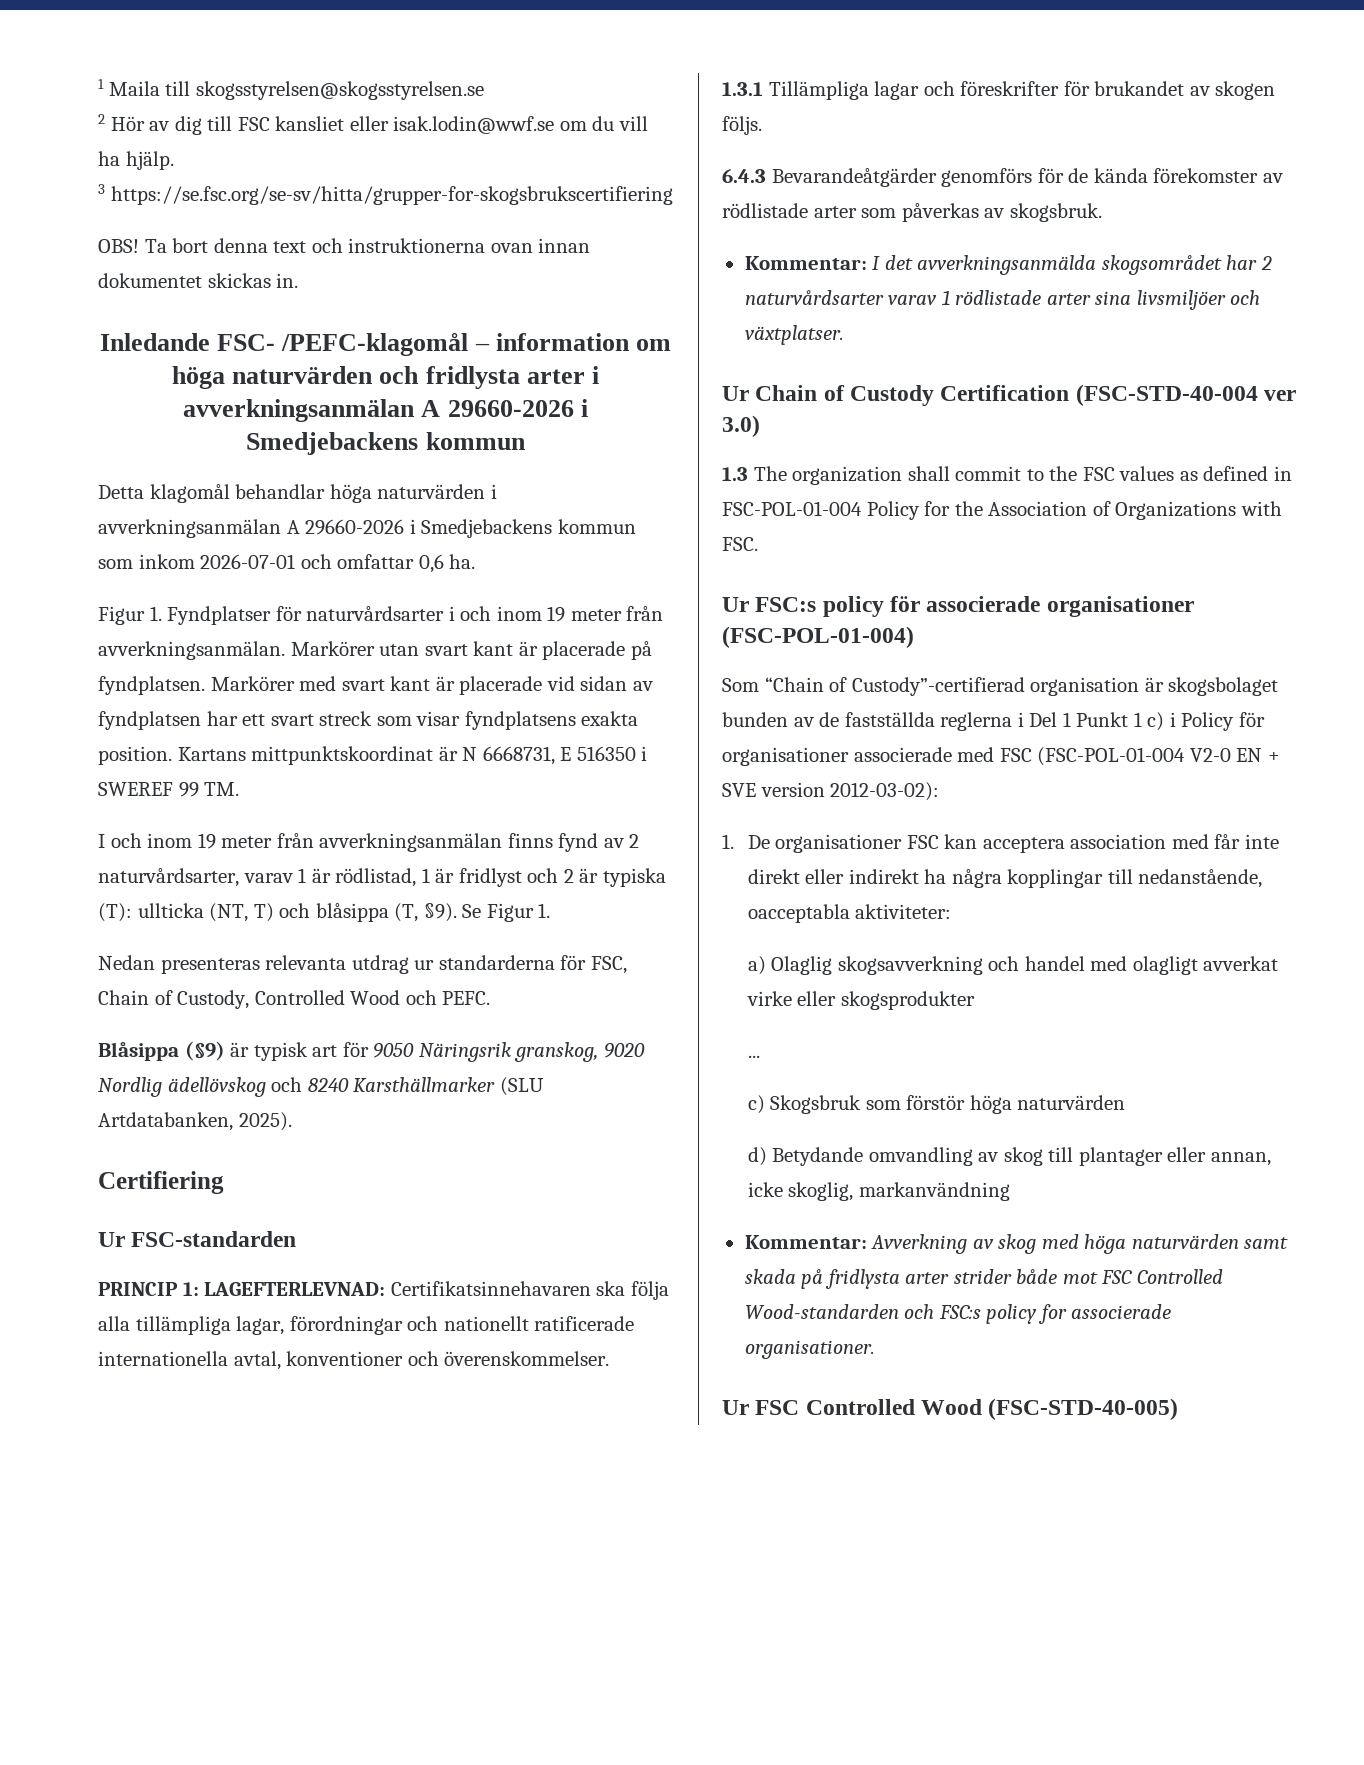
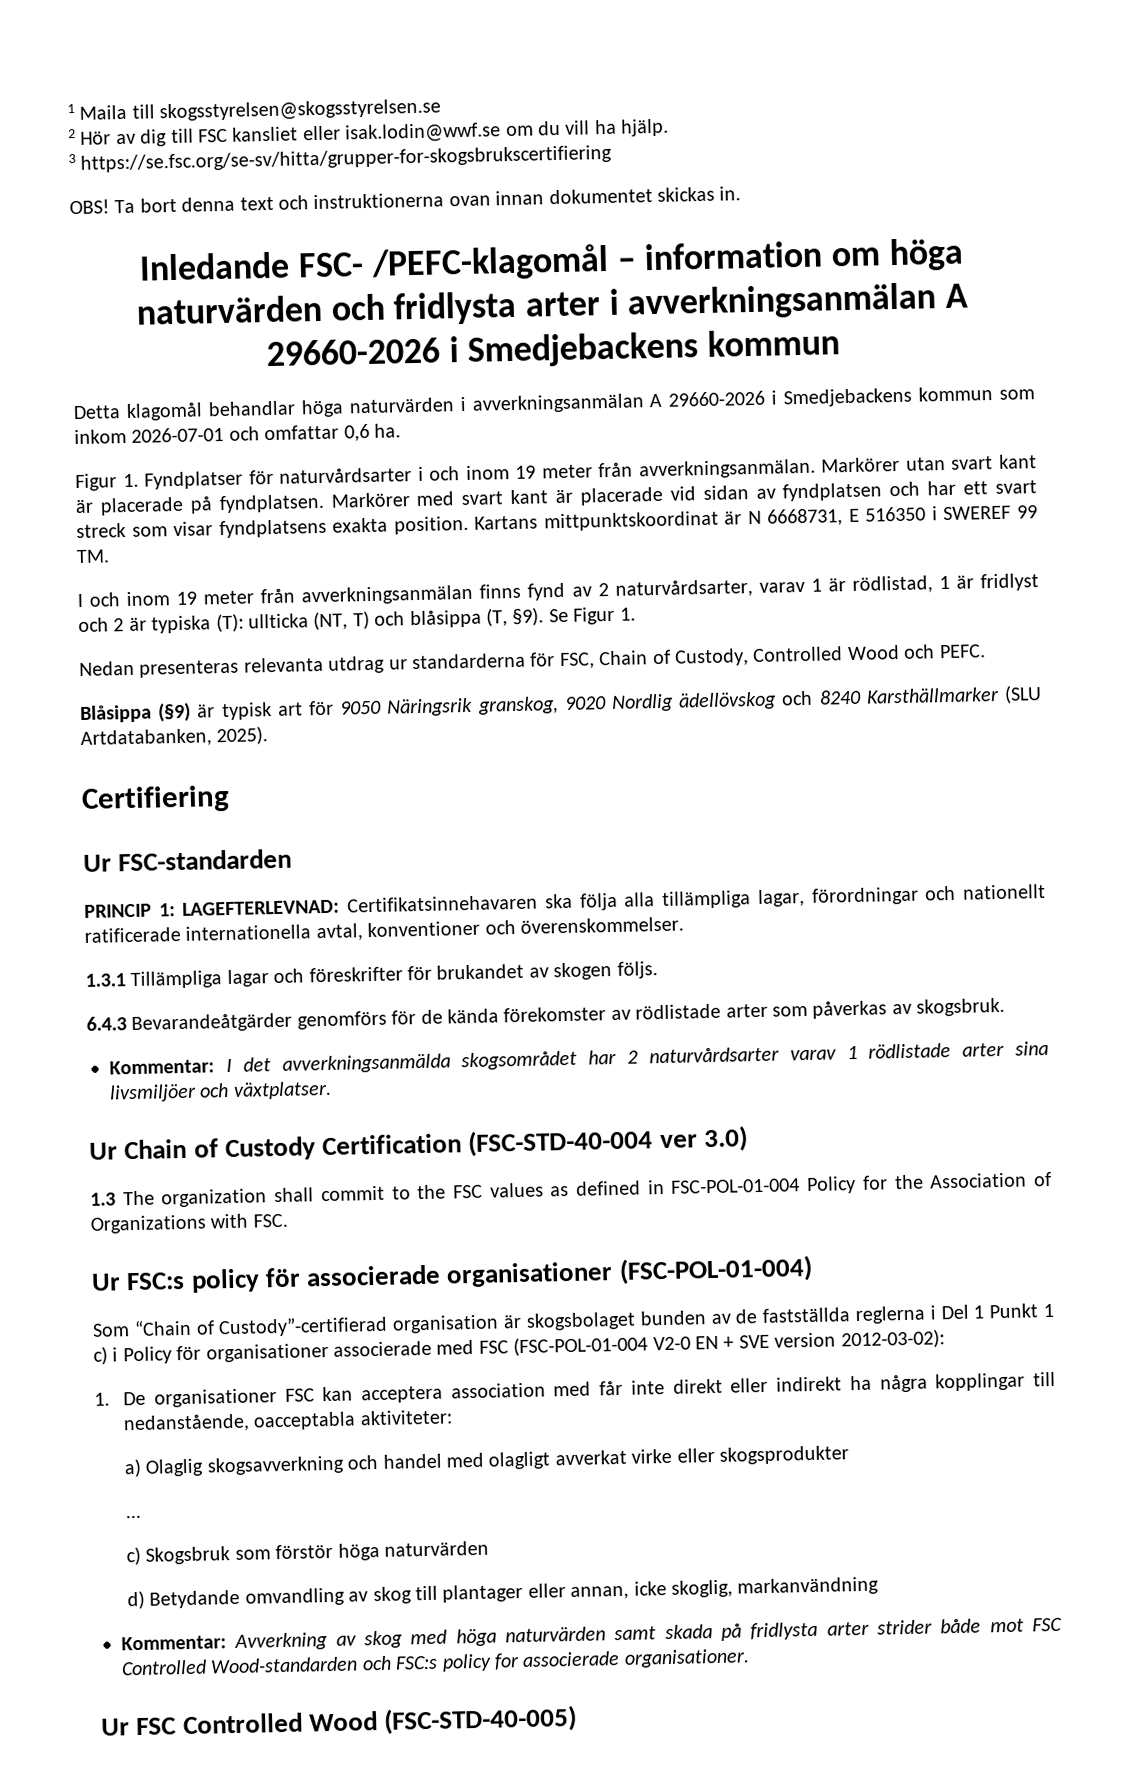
- Markörer med svart kant är placerade vid sidan av fyndplatsen har ett svart streck som visar fyndplatsens exakta position.
+ Markörer med svart kant är placerade vid sidan av fyndplatsen och har ett svart streck som visar fyndplatsens exakta position.

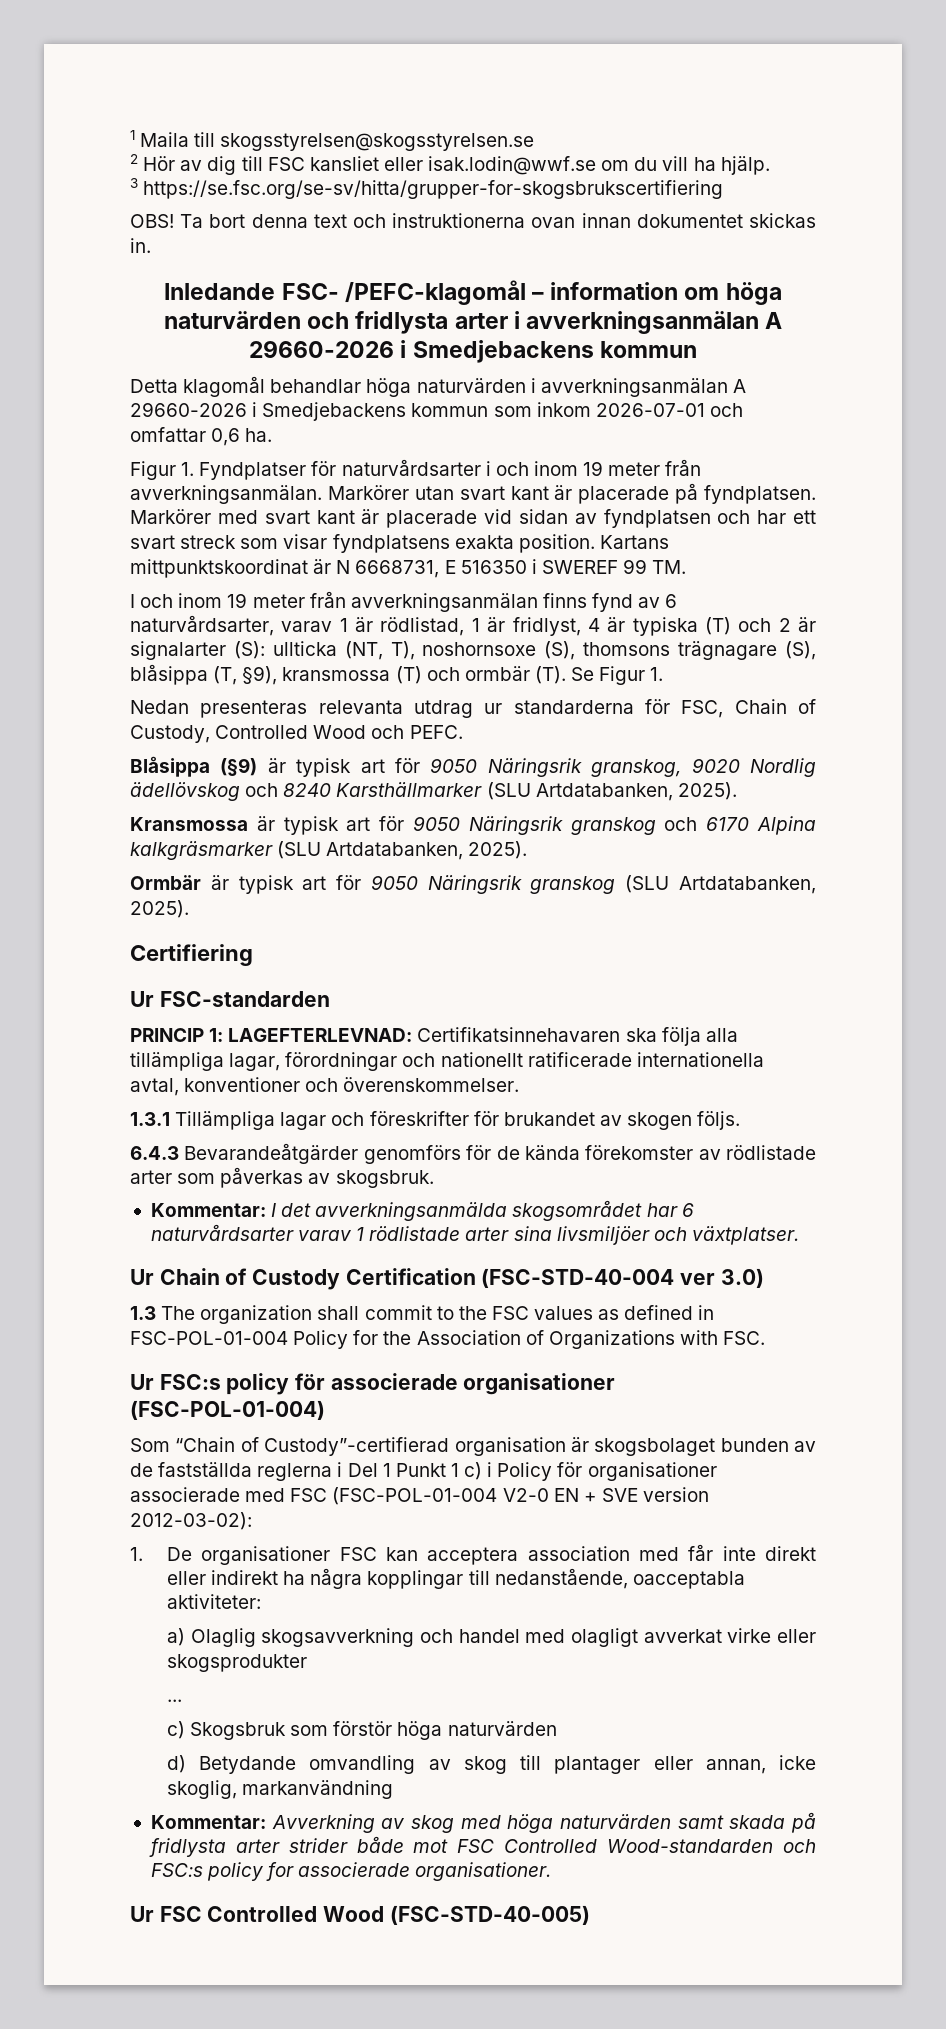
- I och inom 19 meter från avverkningsanmälan finns fynd av 2 naturvårdsarter, varav 1 är rödlistad, 1 är fridlyst och 2 är typiska (T): ullticka (NT, T) och blåsippa (T, §9). Se Figur 1.
+ I och inom 19 meter från avverkningsanmälan finns fynd av 6 naturvårdsarter, varav 1 är rödlistad, 1 är fridlyst, 4 är typiska (T) och 2 är signalarter (S): ullticka (NT, T), noshornsoxe (S), thomsons trägnagare (S), blåsippa (T, §9), kransmossa (T) och ormbär (T). Se Figur 1.
+ Kransmossa är typisk art för 9050 Näringsrik granskog och 6170 Alpina kalkgräsmarker (SLU Artdatabanken, 2025).
+ Ormbär är typisk art för 9050 Näringsrik granskog (SLU Artdatabanken, 2025).
- Kommentar: I det avverkningsanmälda skogsområdet har 2 naturvårdsarter varav 1 rödlistade arter sina livsmiljöer och växtplatser.
+ Kommentar: I det avverkningsanmälda skogsområdet har 6 naturvårdsarter varav 1 rödlistade arter sina livsmiljöer och växtplatser.

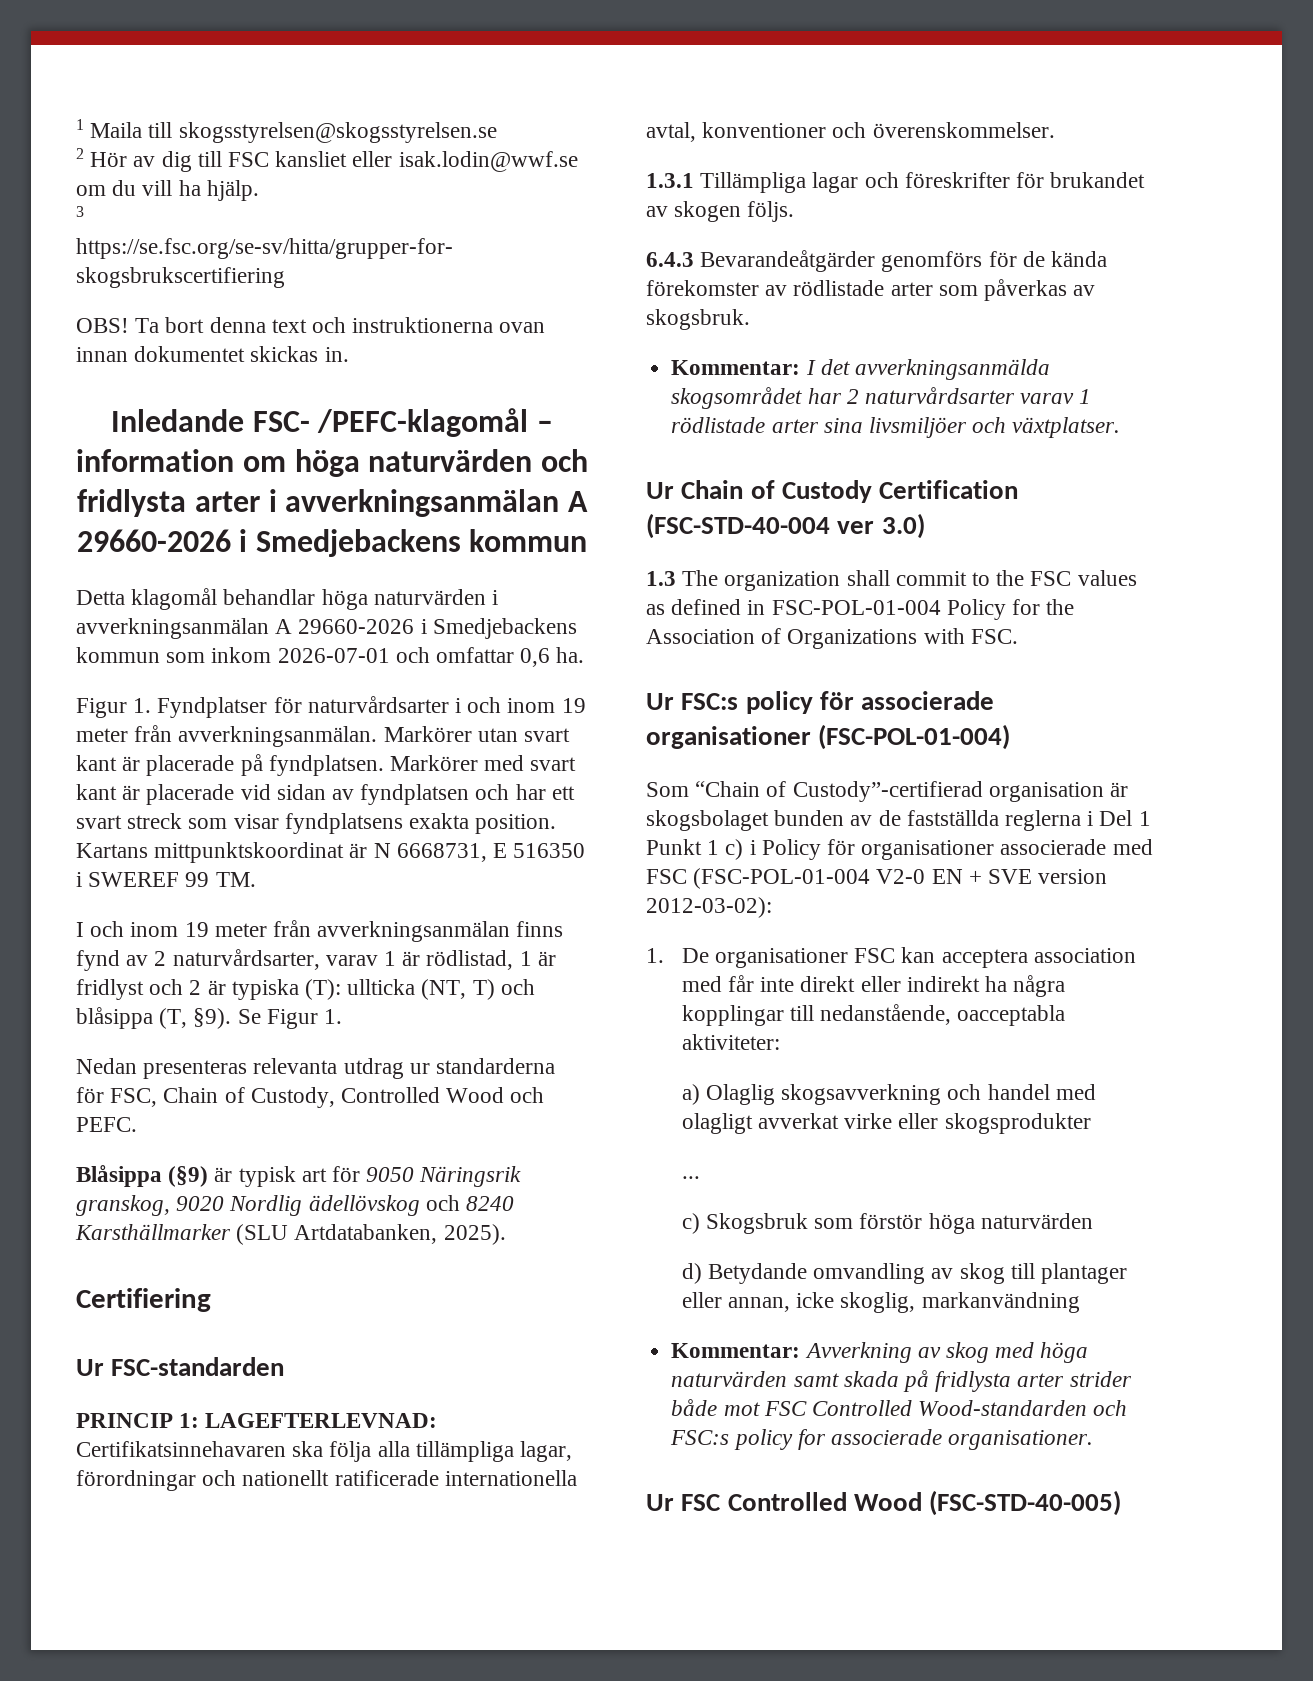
- I och inom 19 meter från avverkningsanmälan finns fynd av 6 naturvårdsarter, varav 1 är rödlistad, 1 är fridlyst, 4 är typiska (T) och 2 är signalarter (S): ullticka (NT, T), noshornsoxe (S), thomsons trägnagare (S), blåsippa (T, §9), kransmossa (T) och ormbär (T). Se Figur 1.
+ I och inom 19 meter från avverkningsanmälan finns fynd av 2 naturvårdsarter, varav 1 är rödlistad, 1 är fridlyst och 2 är typiska (T): ullticka (NT, T) och blåsippa (T, §9). Se Figur 1.
- Kransmossa är typisk art för 9050 Näringsrik granskog och 6170 Alpina kalkgräsmarker (SLU Artdatabanken, 2025).
- Ormbär är typisk art för 9050 Näringsrik granskog (SLU Artdatabanken, 2025).
- Kommentar: I det avverkningsanmälda skogsområdet har 6 naturvårdsarter varav 1 rödlistade arter sina livsmiljöer och växtplatser.
+ Kommentar: I det avverkningsanmälda skogsområdet har 2 naturvårdsarter varav 1 rödlistade arter sina livsmiljöer och växtplatser.

